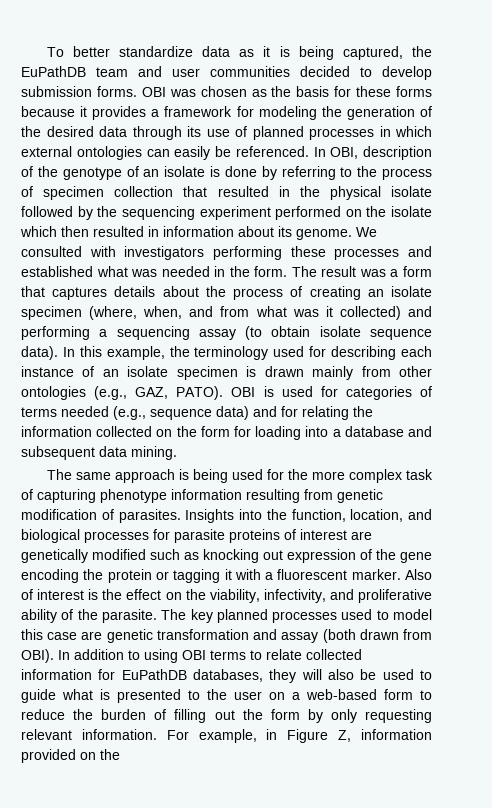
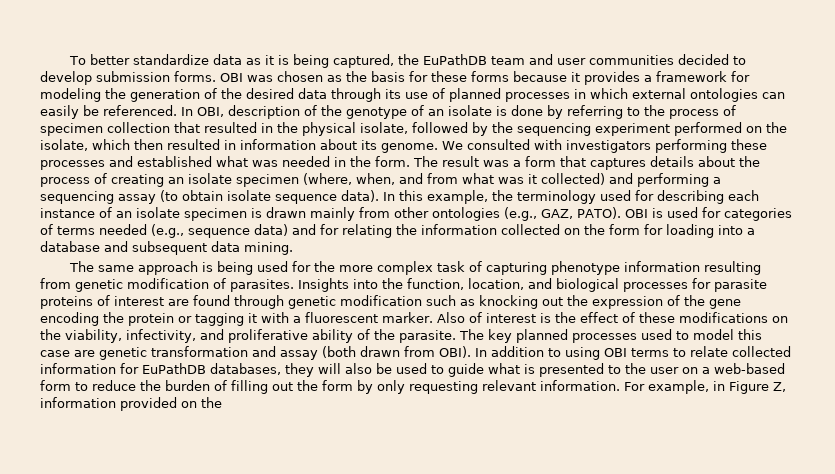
- In OBI, description of the genotype of an isolate is done by referring to the process of specimen collection that resulted in the physical isolate followed by the sequencing experiment performed on the isolate which then resulted in information about its genome.
+ In OBI, description of the genotype of an isolate is done by referring to the process of specimen collection that resulted in the physical isolate, followed by the sequencing experiment performed on the isolate, which then resulted in information about its genome.
- Insights into the function, location, and biological processes for parasite proteins of interest are genetically modified such as knocking out expression of the gene encoding the protein or tagging it with a fluorescent marker.
+ Insights into the function, location, and biological processes for parasite proteins of interest are found through genetic modification such as knocking out the expression of the gene encoding the protein or tagging it with a fluorescent marker.
- Also of interest is the effect on the viability, infectivity, and proliferative ability of the parasite.
+ Also of interest is the effect of these modifications on the viability, infectivity, and proliferative ability of the parasite.

